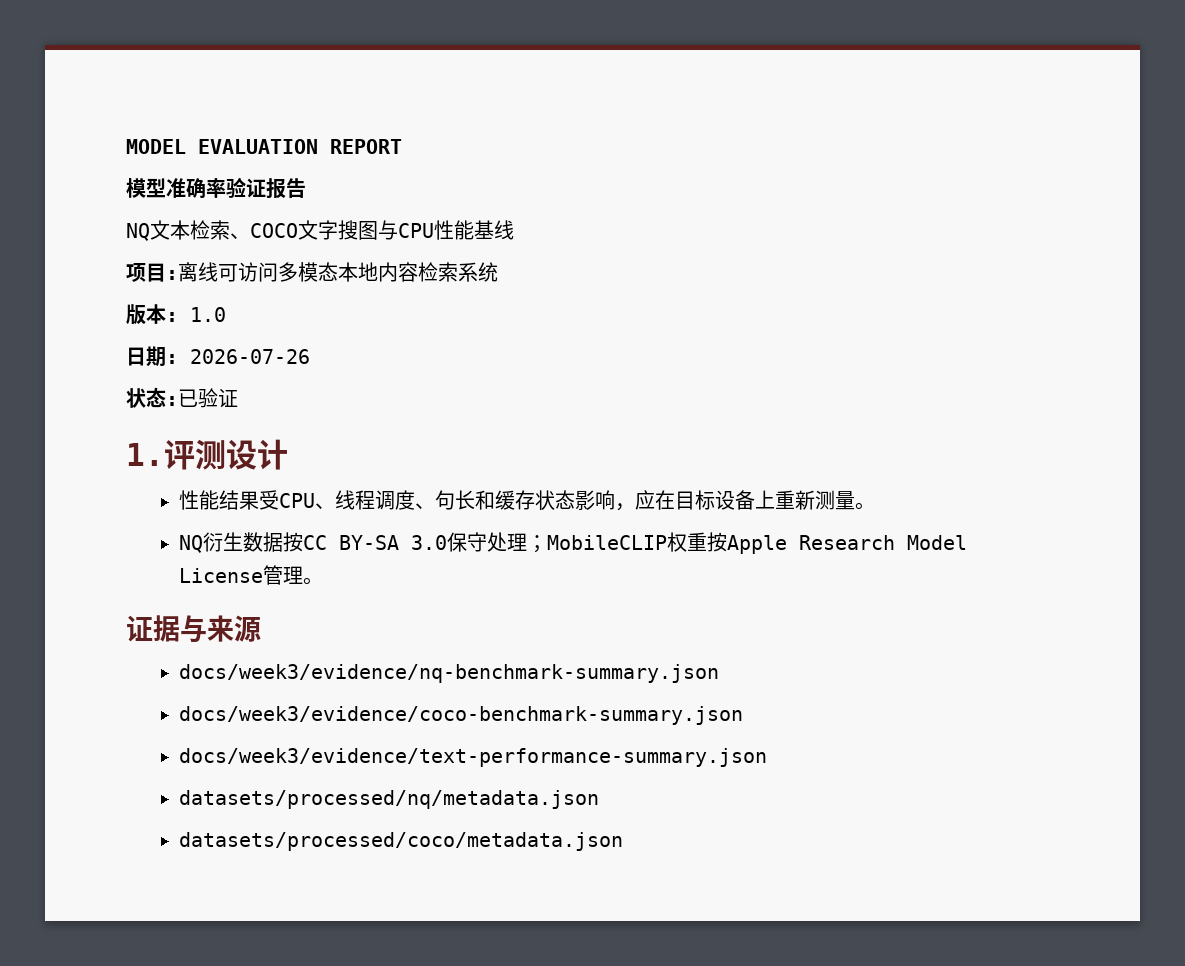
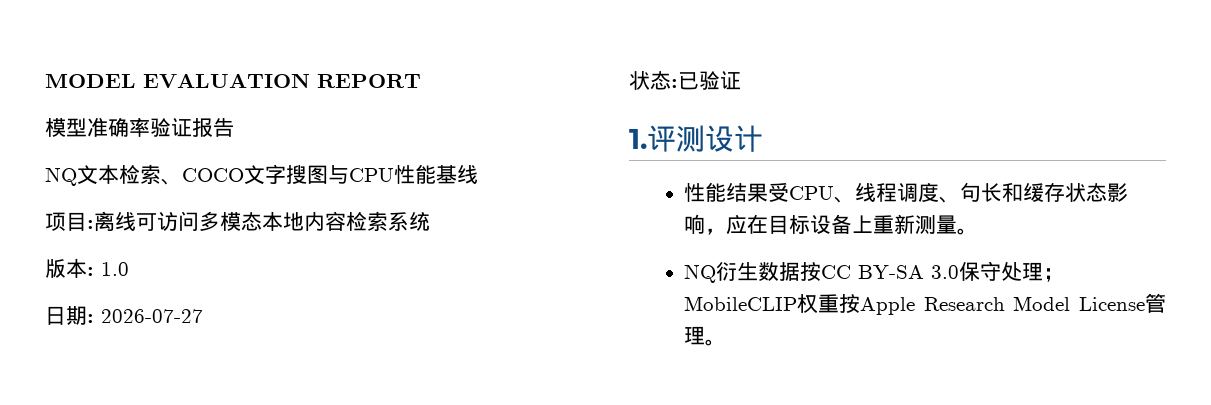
- 日期: 2026-07-26
+ 日期: 2026-07-27
- 证据与来源
- docs/week3/evidence/nq-benchmark-summary.json
- docs/week3/evidence/coco-benchmark-summary.json
- docs/week3/evidence/text-performance-summary.json
- datasets/processed/nq/metadata.json
- datasets/processed/coco/metadata.json

